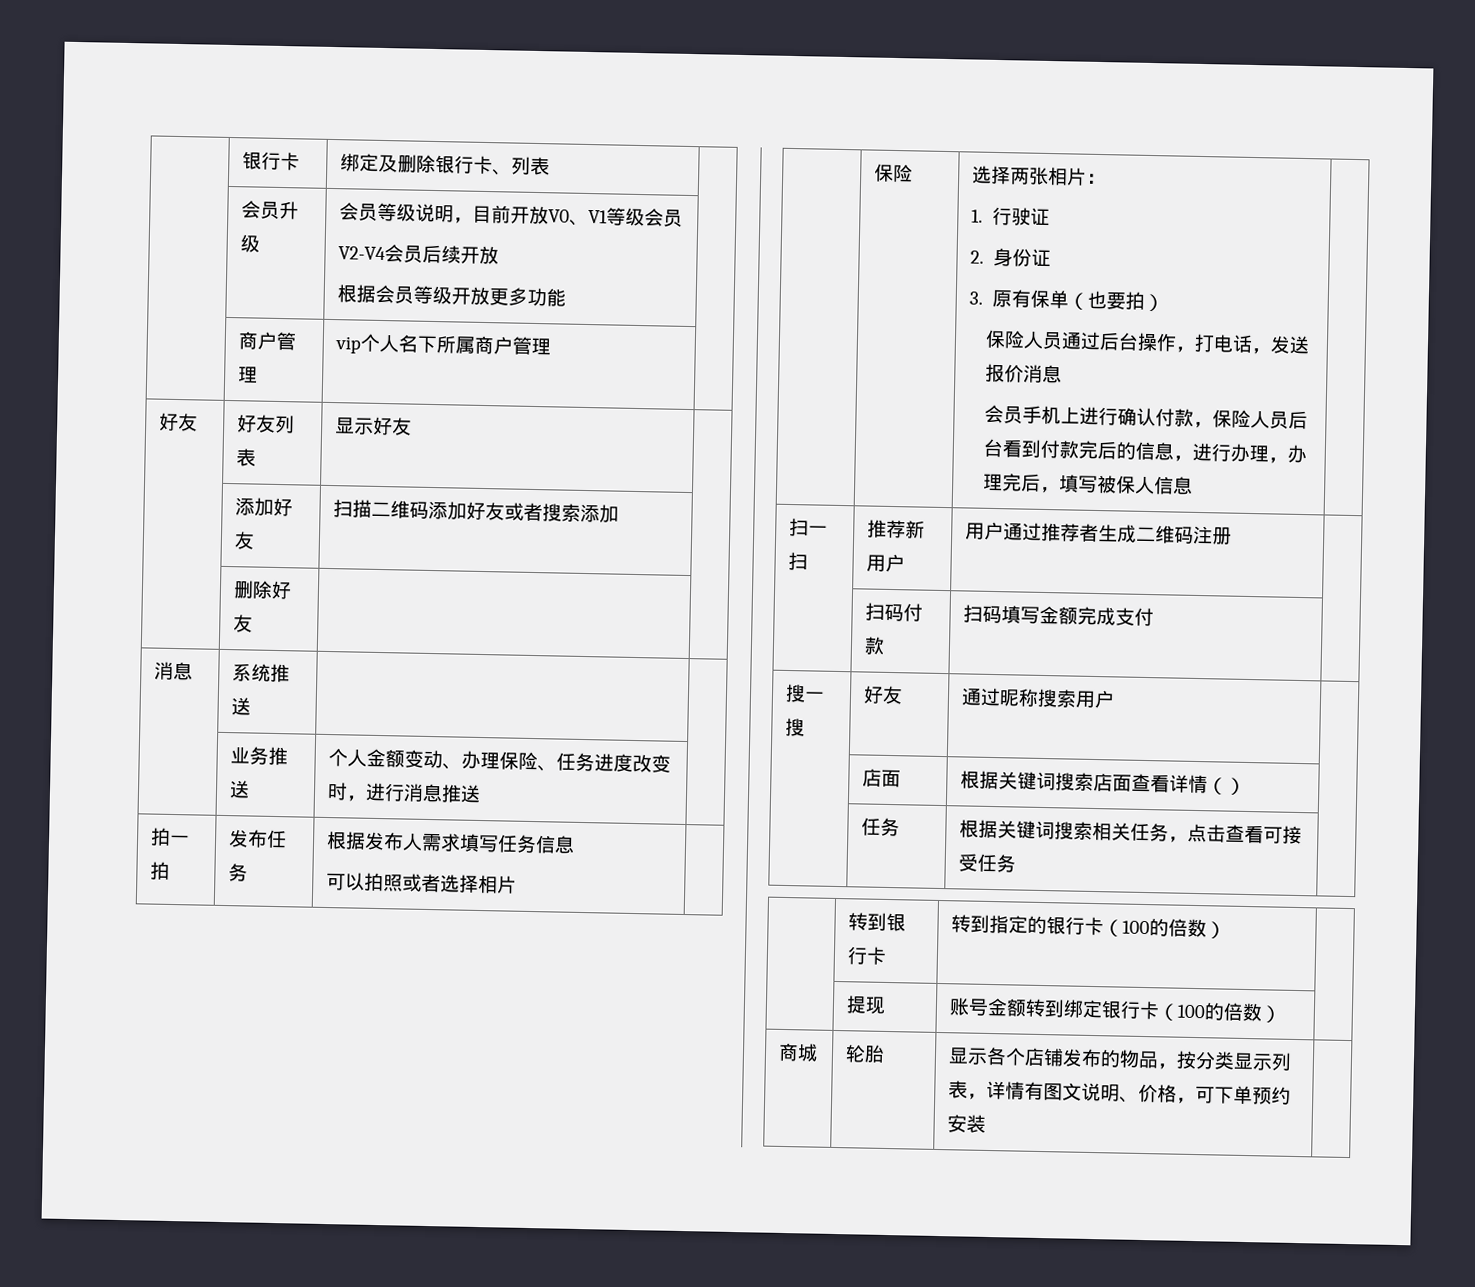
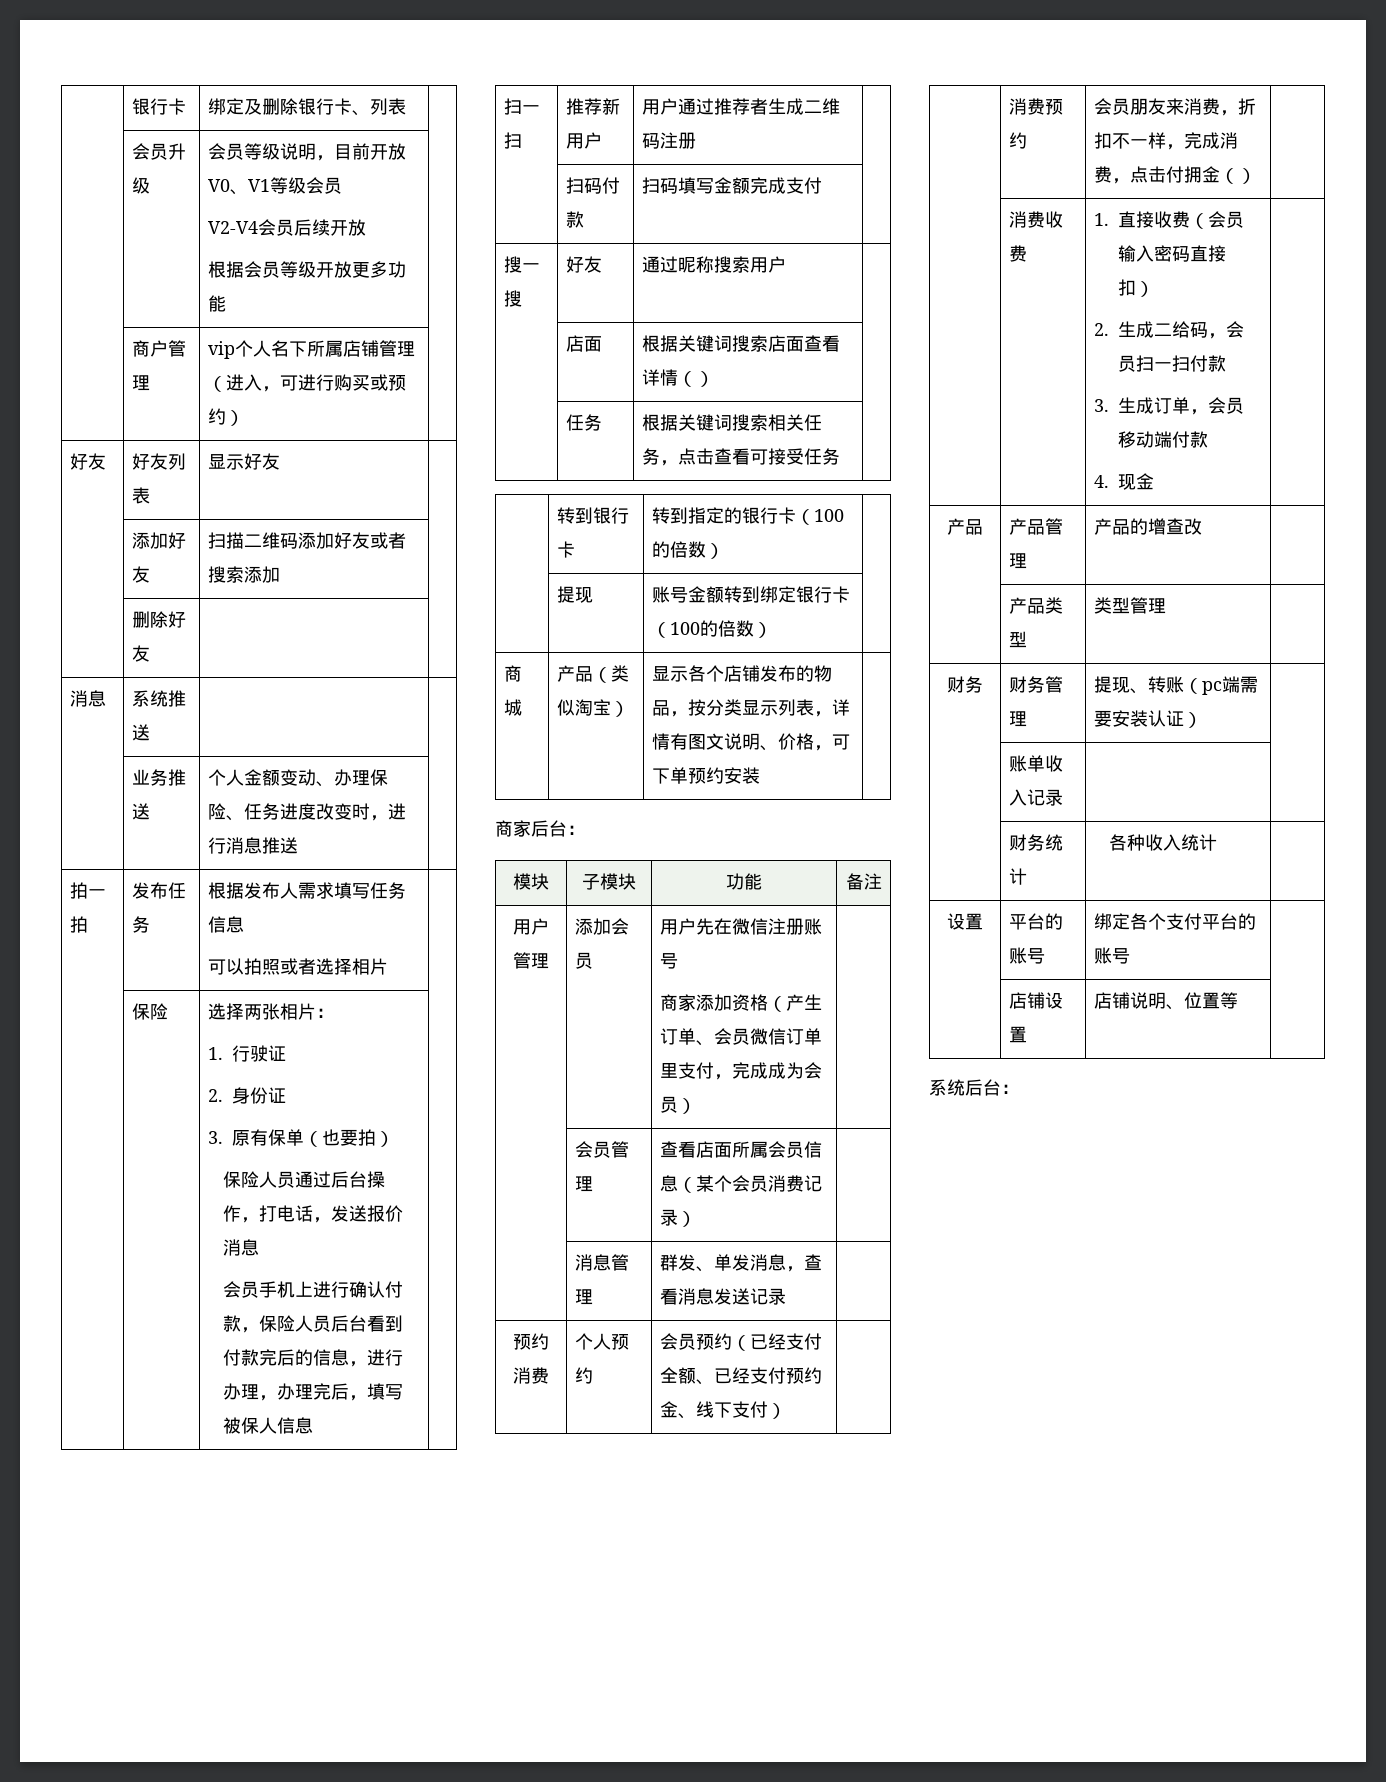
- | 商户管理 | vip个人名下所属商户管理 |
+ | 商户管理 | vip个人名下所属店铺管理（进入，可进行购买或预约） |
- 商城 | 轮胎 | 显示各个店铺发布的物品，按分类显示列表，详情有图文说明、价格，可下单预约安装 |
+ 商城 | 产品（类似淘宝） | 显示各个店铺发布的物品，按分类显示列表，详情有图文说明、价格，可下单预约安装 |
+ 商家后台：
+ 模块 | 子模块 | 功能 | 备注
+ 用户管理 | 添加会员 | 用户先在微信注册账号
+ 商家添加资格（产生订单、会员微信订单里支付，完成成为会员） |
+ | 会员管理 | 查看店面所属会员信息（某个会员消费记录） |
+ | 消息管理 | 群发、单发消息，查看消息发送记录 |
+ 预约消费 | 个人预约 | 会员预约（已经支付全额、已经支付预约金、线下支付） |
+ | 消费预约 | 会员朋友来消费，折扣不一样，完成消费，点击付拥金（） |
+ | 消费收费 | 1.直接收费（会员输入密码直接扣）
+ 2.生成二给码，会员扫一扫付款
+ 3.生成订单，会员移动端付款
+ 4.现金 |
+ 产品 | 产品管理 | 产品的增查改 |
+ | 产品类型 | 类型管理 |
+ 财务 | 财务管理 | 提现、转账（pc端需要安装认证） |
+ | 账单收入记录 | |
+ | 财务统计 | 各种收入统计 |
+ 设置 | 平台的账号 | 绑定各个支付平台的账号 |
+ | 店铺设置 | 店铺说明、位置等 |
+ 系统后台：

